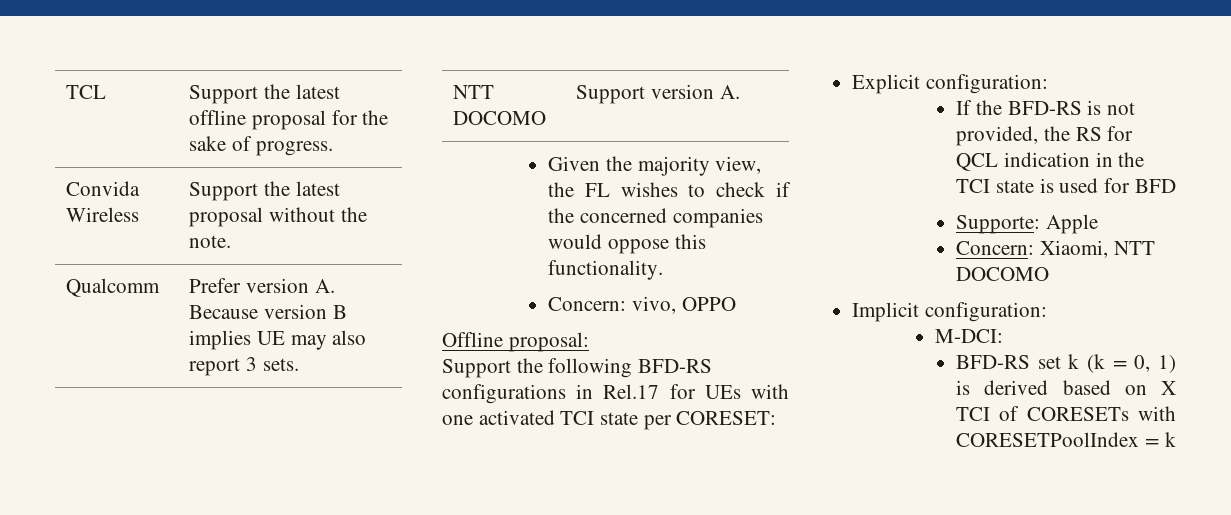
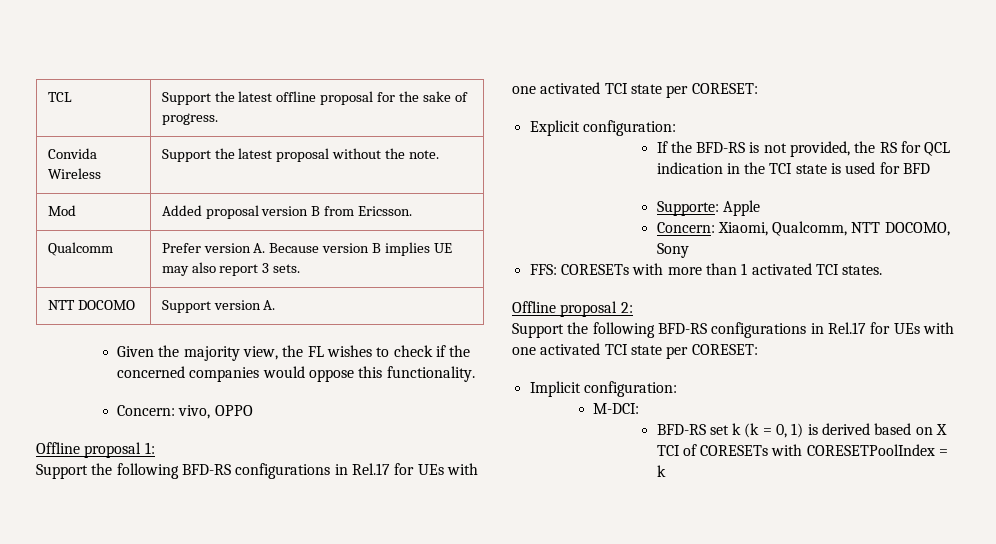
+ Mod | Added proposal version B from Ericsson.
- Offline proposal:
+ Offline proposal 1:
- Concern: Xiaomi, NTT DOCOMO
+ Concern: Xiaomi, Qualcomm, NTT DOCOMO, Sony
+ FFS: CORESETs with more than 1 activated TCI states.
+ Offline proposal 2:
+ Support the following BFD-RS configurations in Rel.17 for UEs with one activated TCI state per CORESET:

